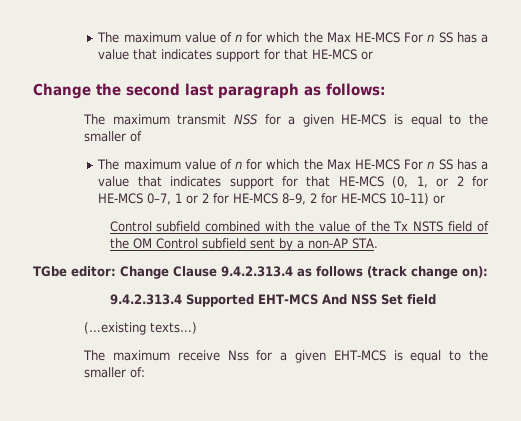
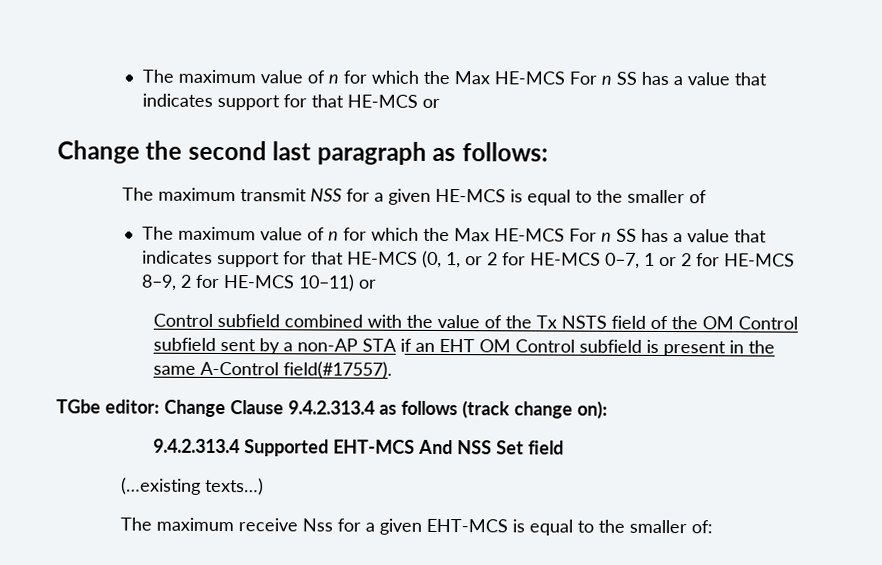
- Control subfield combined with the value of the Tx NSTS field of the OM Control subfield sent by a non-AP STA.
+ Control subfield combined with the value of the Tx NSTS field of the OM Control subfield sent by a non-AP STA if an EHT OM Control subfield is present in the same A-Control field(#17557).

